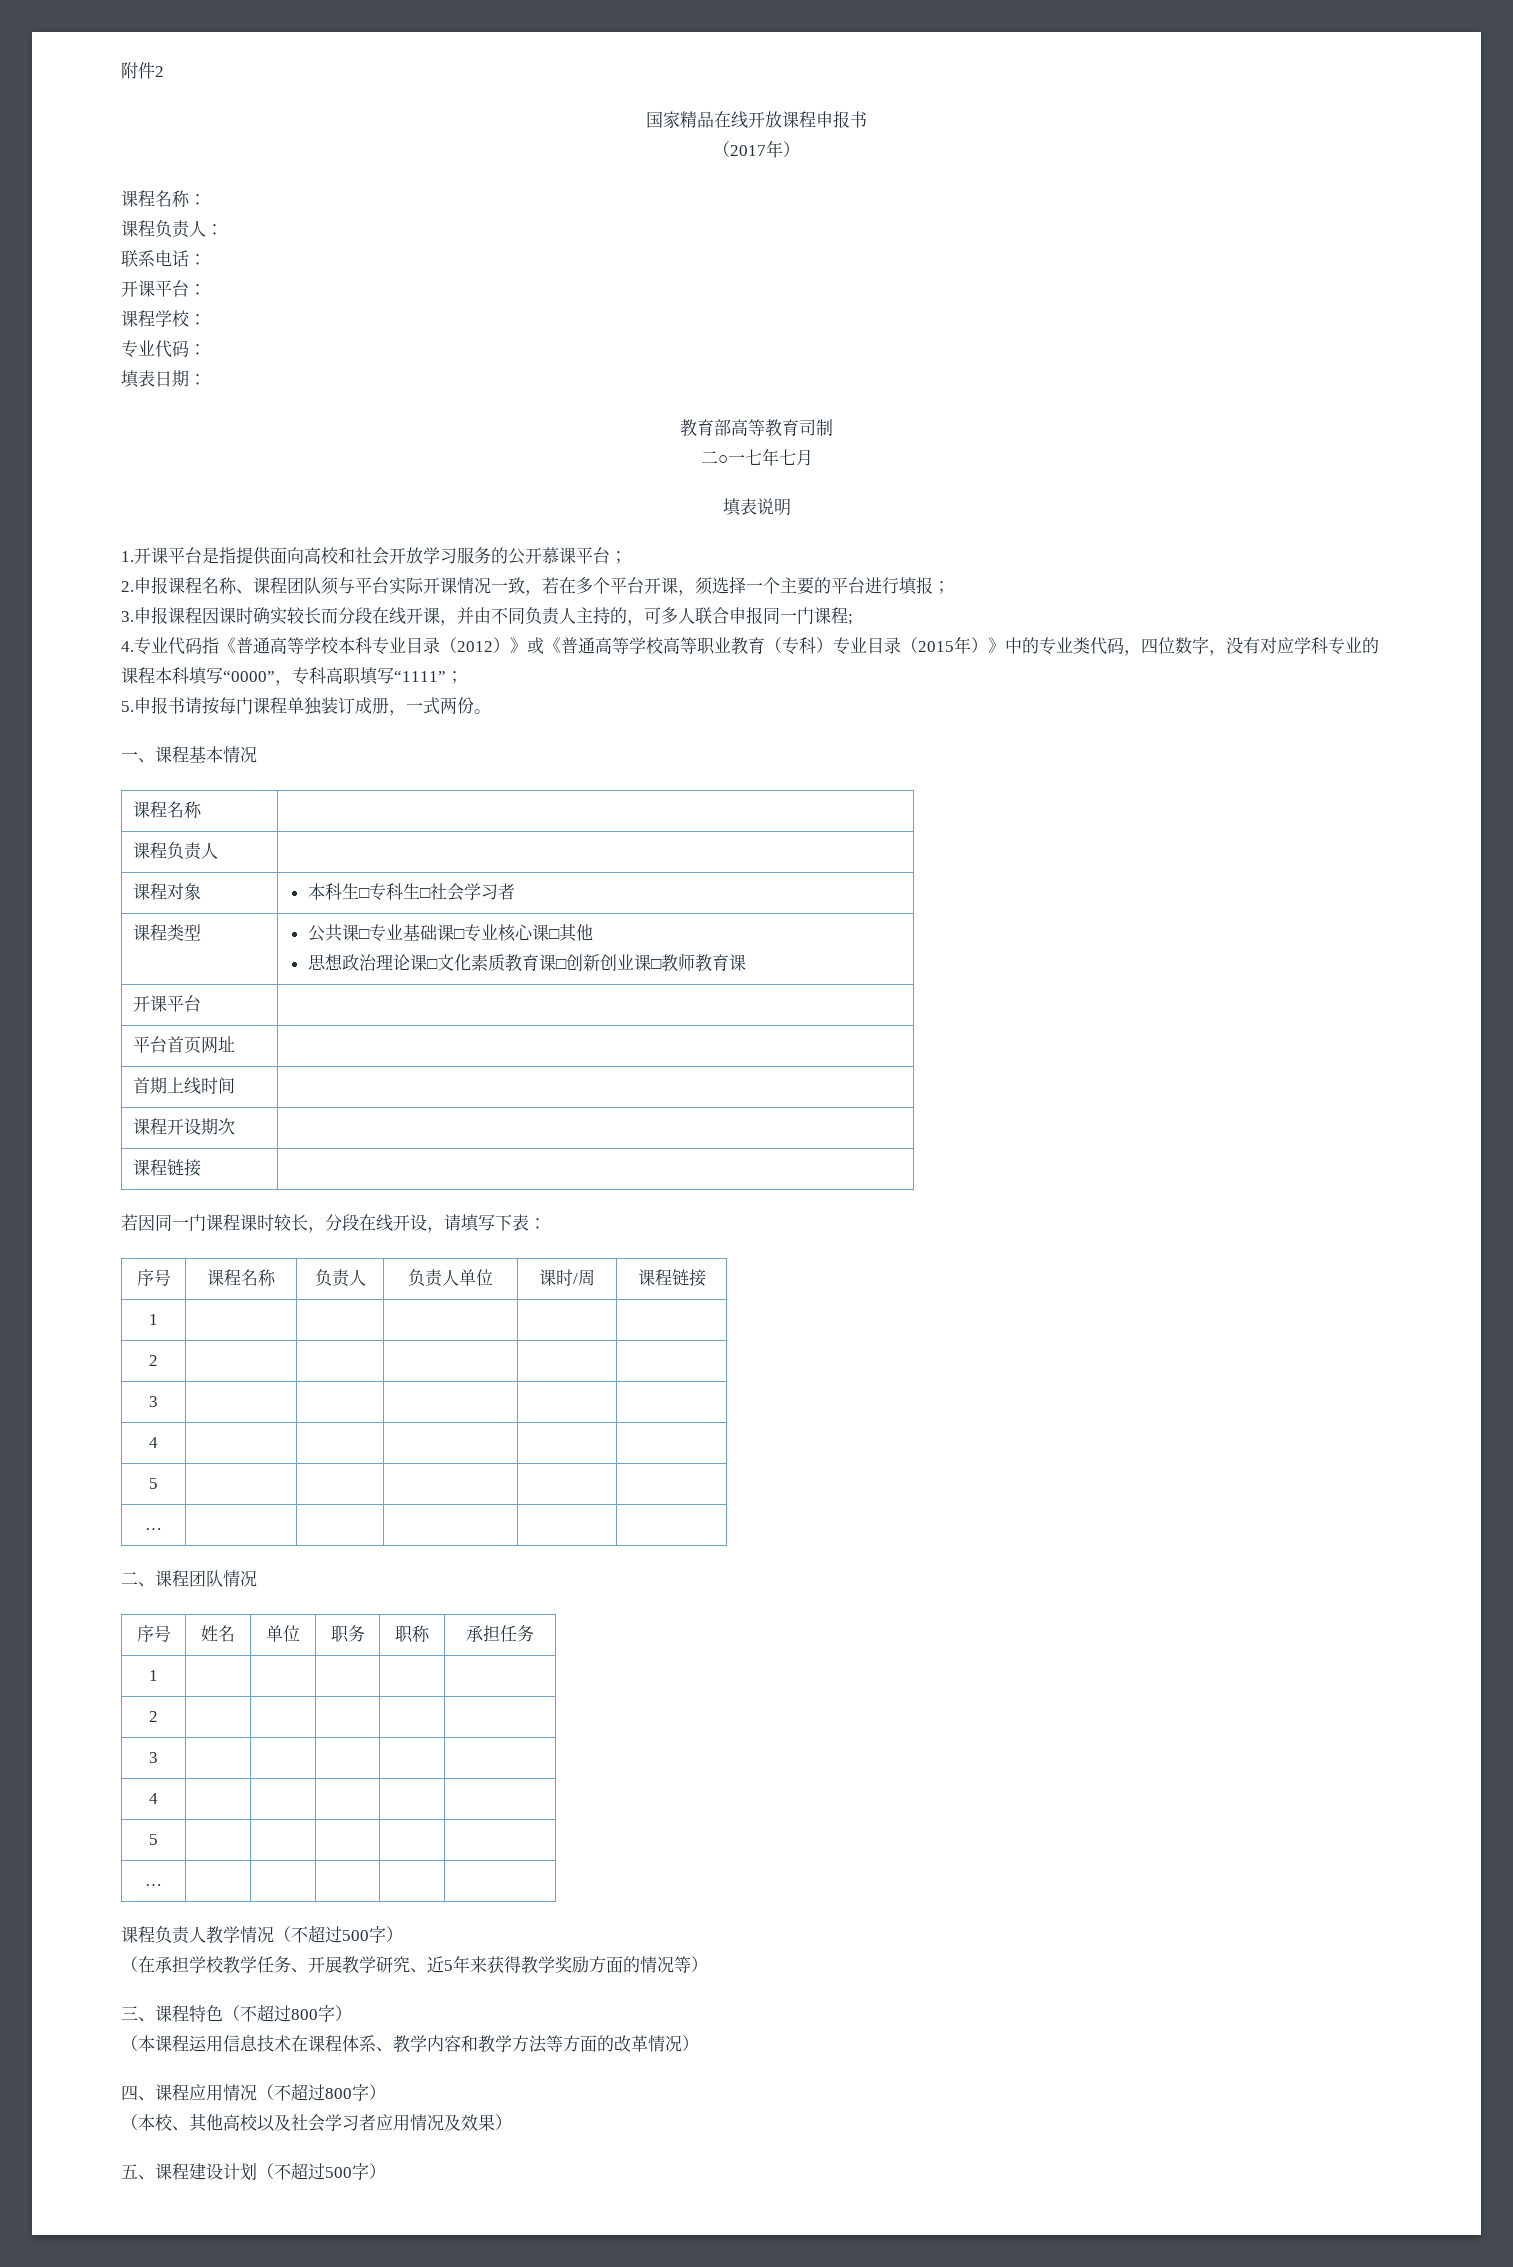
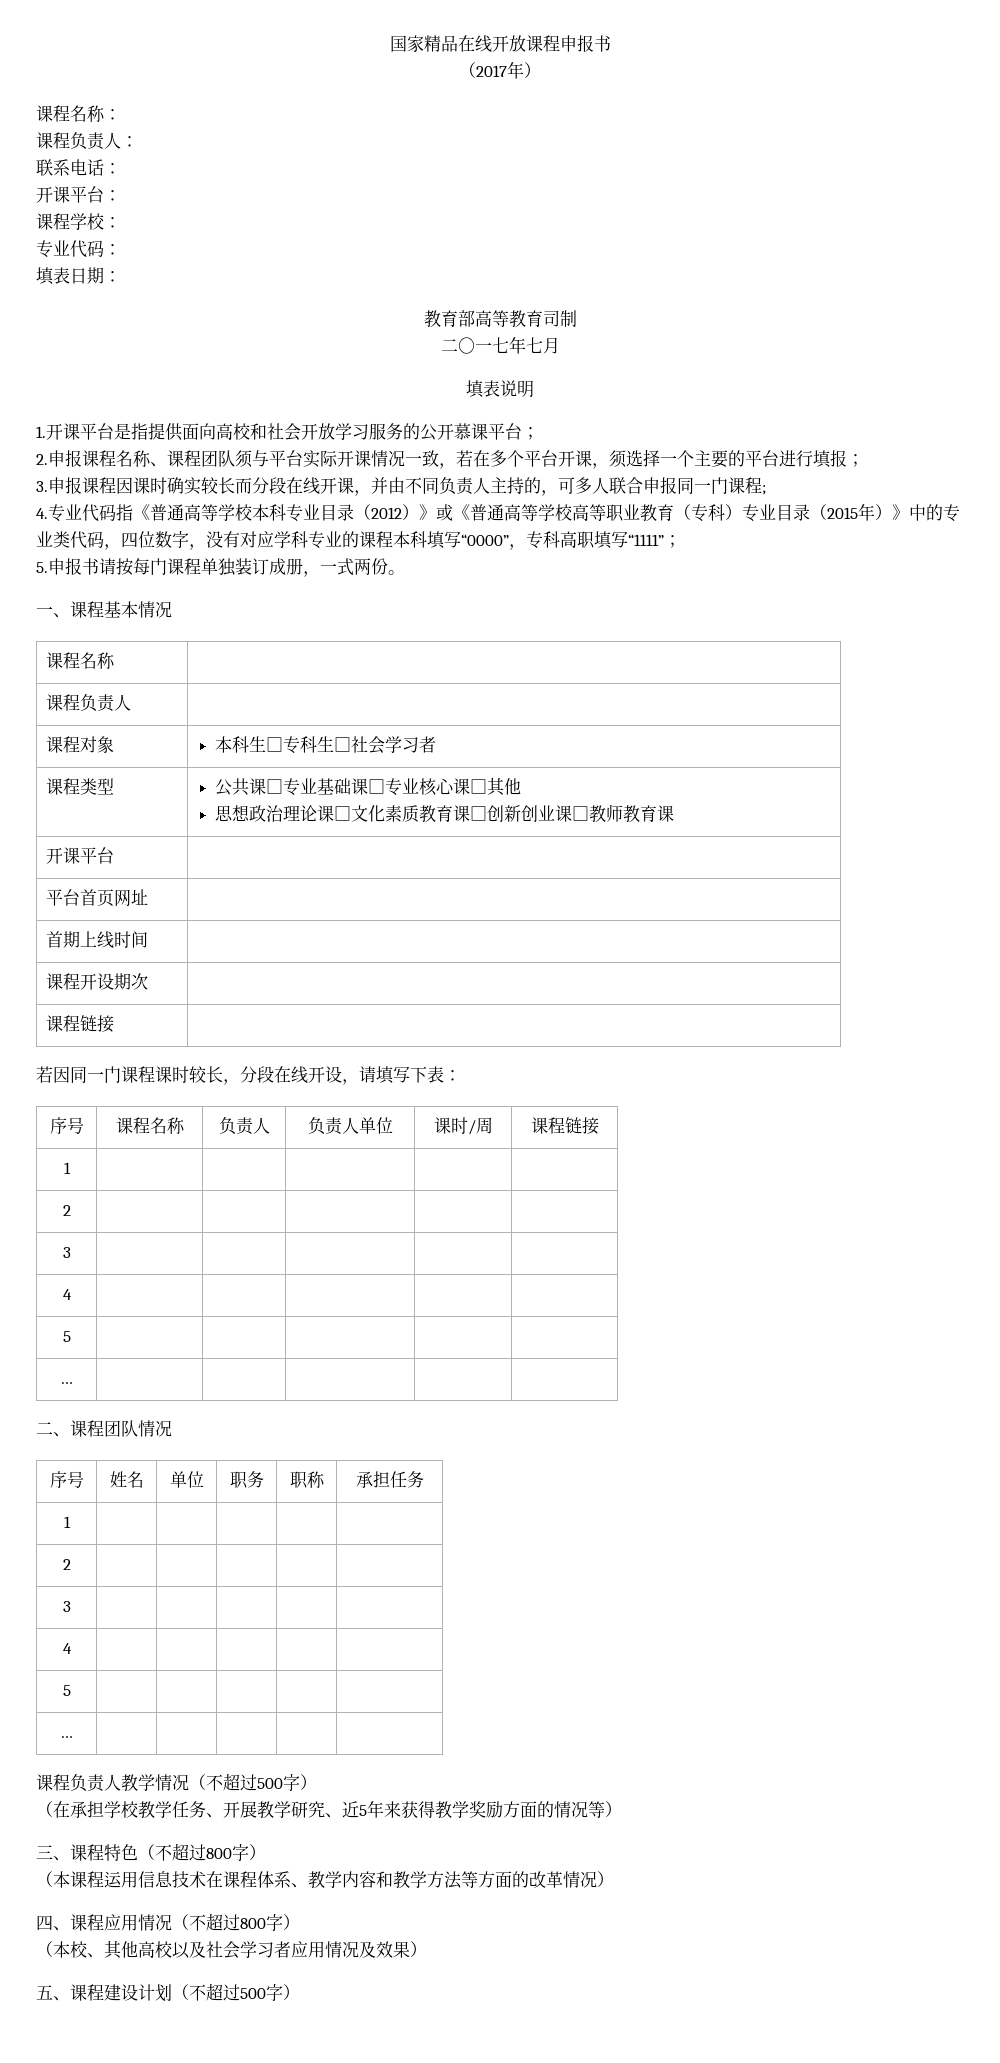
- 附件2

